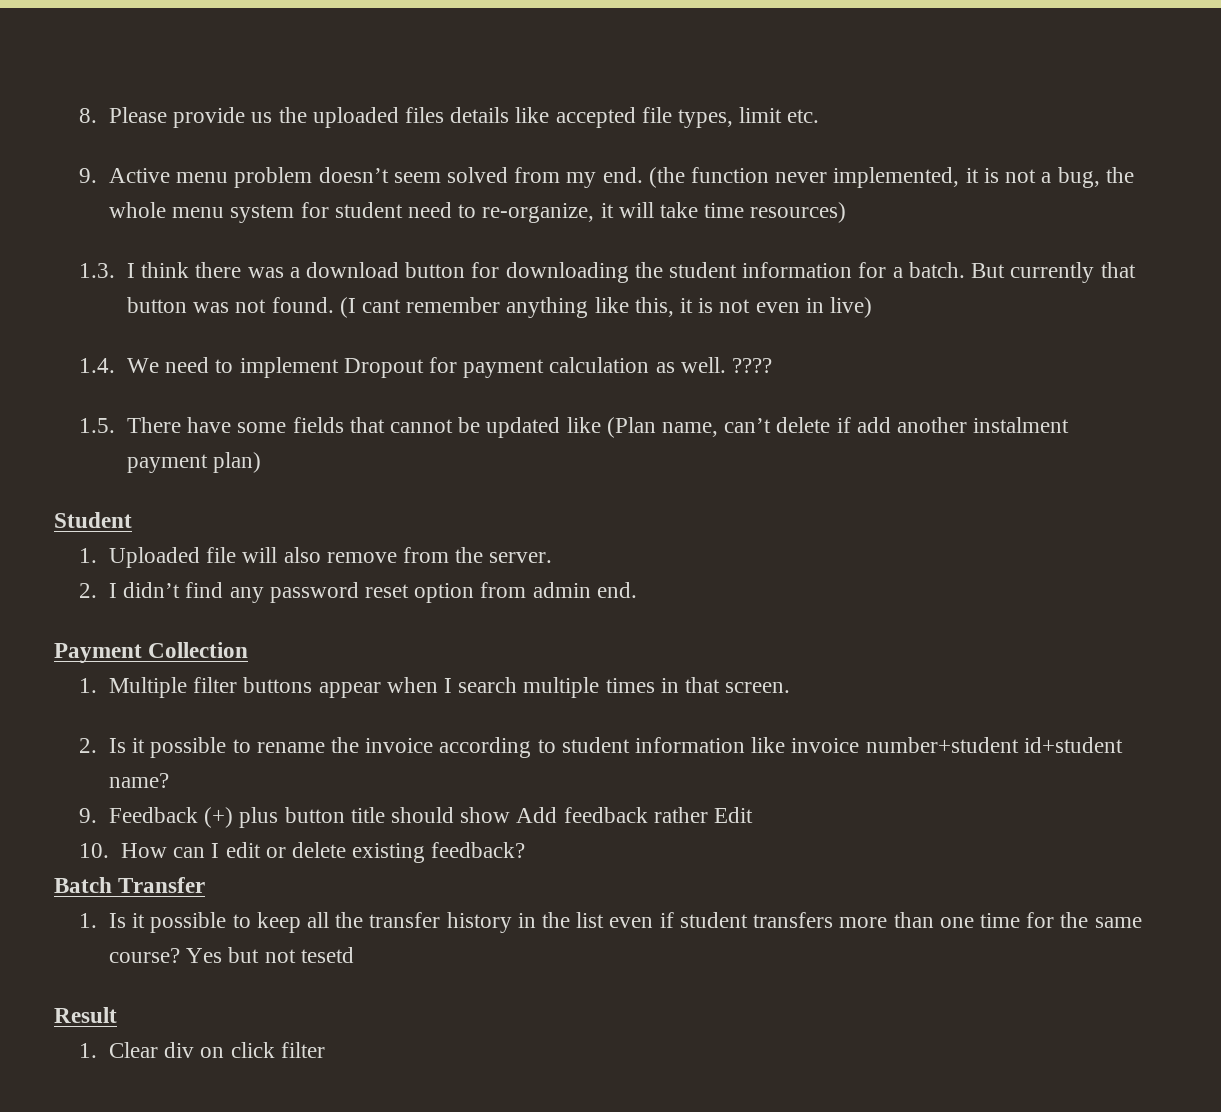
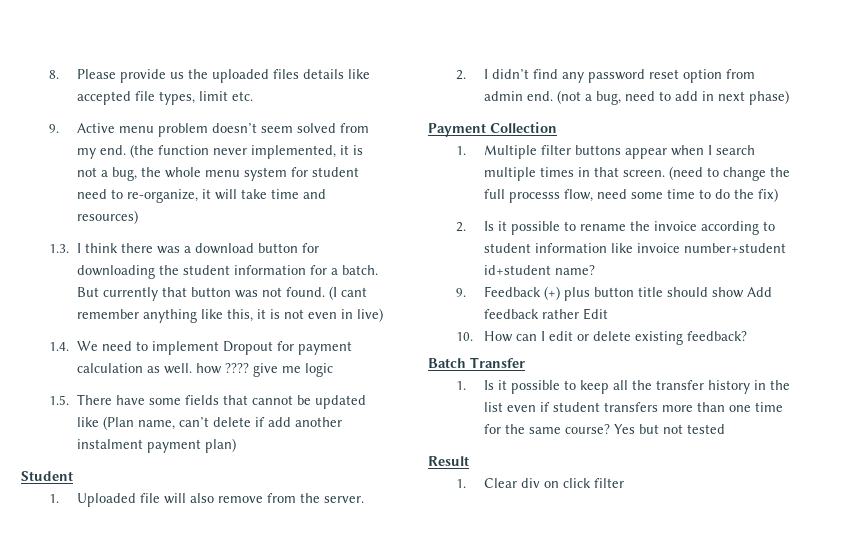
- (the function never implemented, it is not a bug, the whole menu system for student need to re-organize, it will take time resources)
+ (the function never implemented, it is not a bug, the whole menu system for student need to re-organize, it will take time and resources)
- 1.4. We need to implement Dropout for payment calculation as well. ????
+ 1.4. We need to implement Dropout for payment calculation as well. how ???? give me logic
+ (not a bug, need to add in next phase)
+ (need to change the full processs flow, need some time to do the fix)
- Yes but not tesetd
+ Yes but not tested

